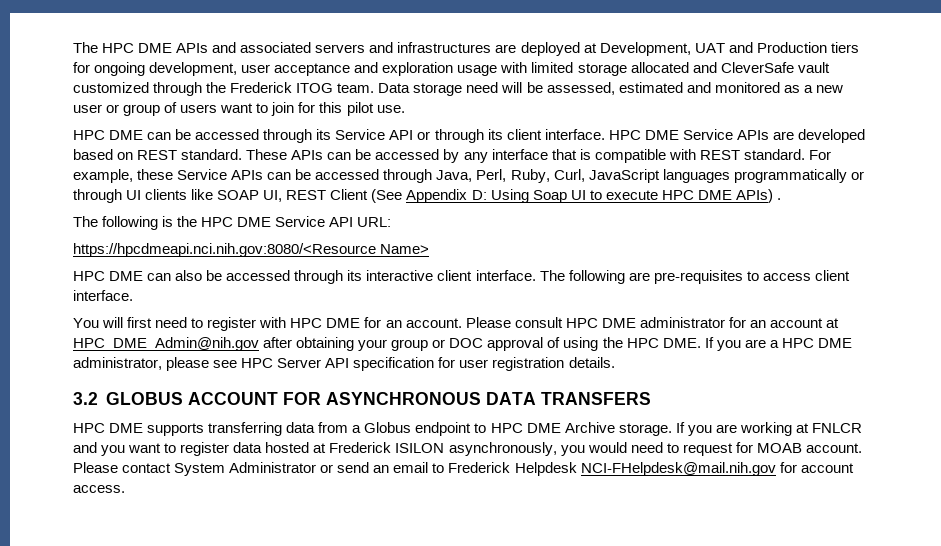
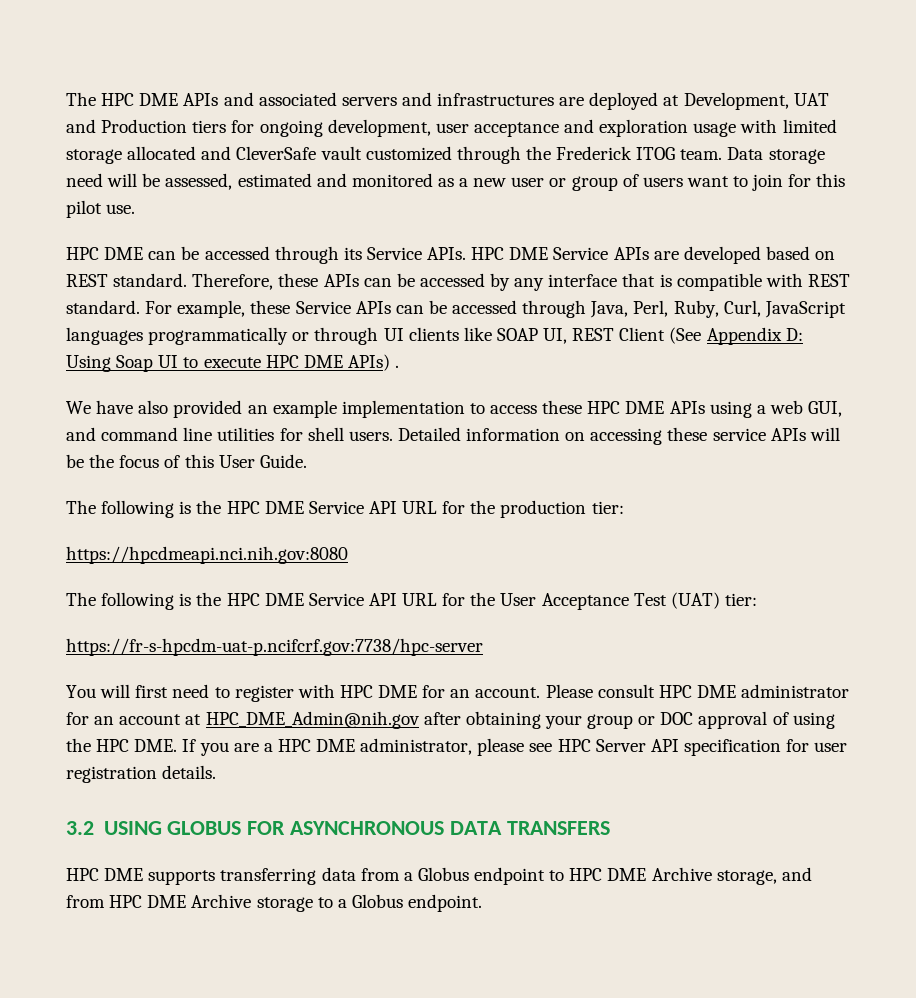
- HPC DME can be accessed through its Service API or through its client interface.
+ HPC DME can be accessed through its Service APIs.
- These APIs can be accessed by any interface that is compatible with REST standard.
+ Therefore, these APIs can be accessed by any interface that is compatible with REST standard.
- The following is the HPC DME Service API URL:
- https://hpcdmeapi.nci.nih.gov:8080/<Resource Name>
- HPC DME can also be accessed through its interactive client interface. The following are pre-requisites to access client interface.
+ We have also provided an example implementation to access these HPC DME APIs using a web GUI, and command line utilities for shell users. Detailed information on accessing these service APIs will be the focus of this User Guide.
+ The following is the HPC DME Service API URL for the production tier:
+ https://hpcdmeapi.nci.nih.gov:8080
+ The following is the HPC DME Service API URL for the User Acceptance Test (UAT) tier:
+ https://fr-s-hpcdm-uat-p.ncifcrf.gov:7738/hpc-server
- 3.2 GLOBUS ACCOUNT FOR ASYNCHRONOUS DATA TRANSFERS
+ 3.2 USING GLOBUS FOR ASYNCHRONOUS DATA TRANSFERS
- HPC DME supports transferring data from a Globus endpoint to HPC DME Archive storage. If you are working at FNLCR and you want to register data hosted at Frederick ISILON asynchronously, you would need to request for MOAB account. Please contact System Administrator or send an email to Frederick Helpdesk NCI-FHelpdesk@mail.nih.gov for account access.
+ HPC DME supports transferring data from a Globus endpoint to HPC DME Archive storage, and from HPC DME Archive storage to a Globus endpoint.

